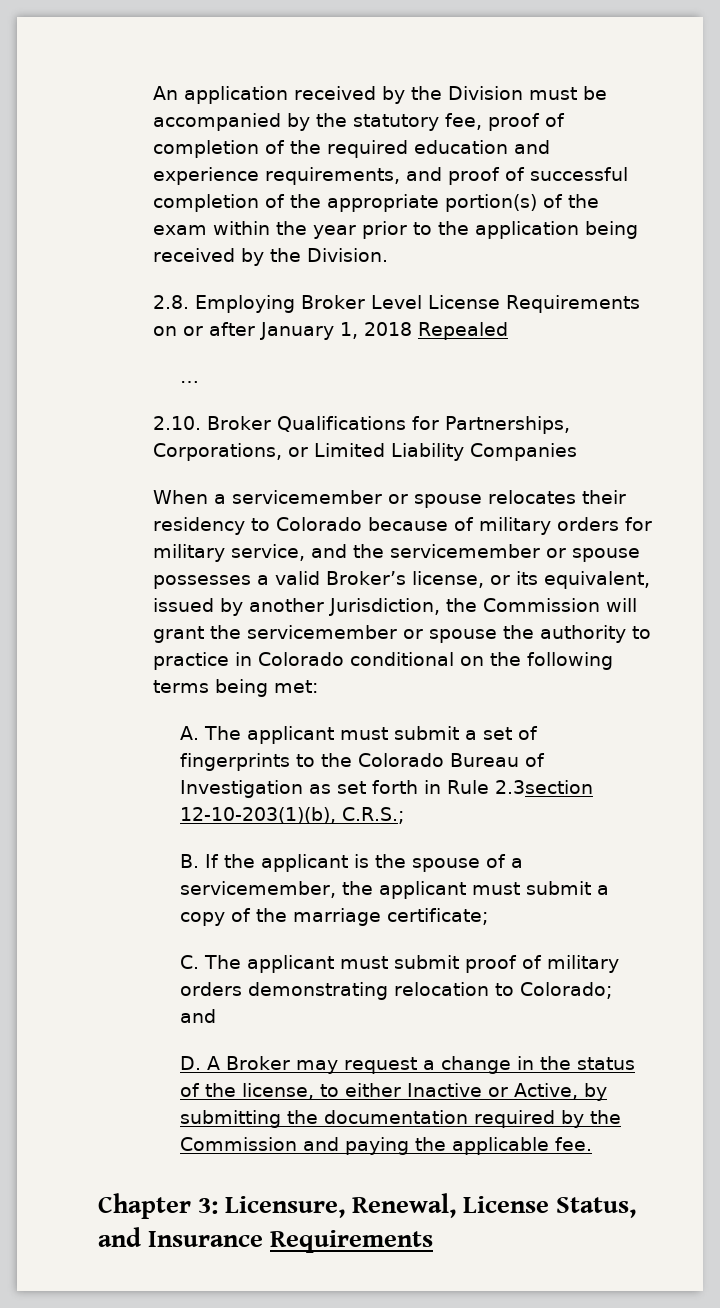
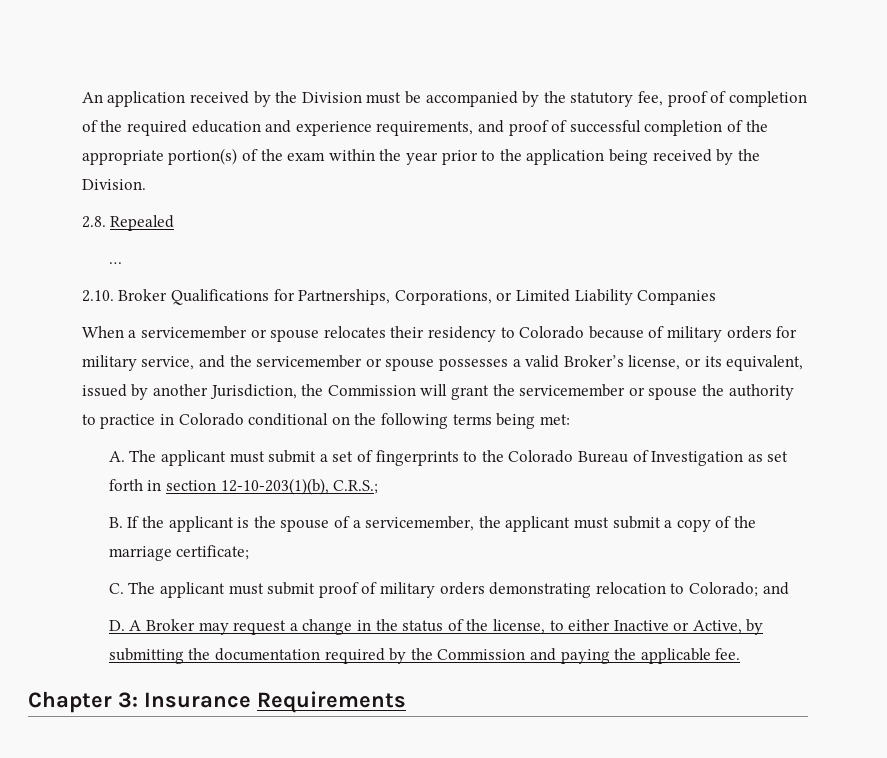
- 2.8. Employing Broker Level License Requirements on or after January 1, 2018 Repealed
+ 2.8. Repealed
- A. The applicant must submit a set of fingerprints to the Colorado Bureau of Investigation as set forth in Rule 2.3section 12-10-203(1)(b), C.R.S.;
+ A. The applicant must submit a set of fingerprints to the Colorado Bureau of Investigation as set forth in section 12-10-203(1)(b), C.R.S.;
- Chapter 3: Licensure, Renewal, License Status, and Insurance Requirements
+ Chapter 3: Insurance Requirements

